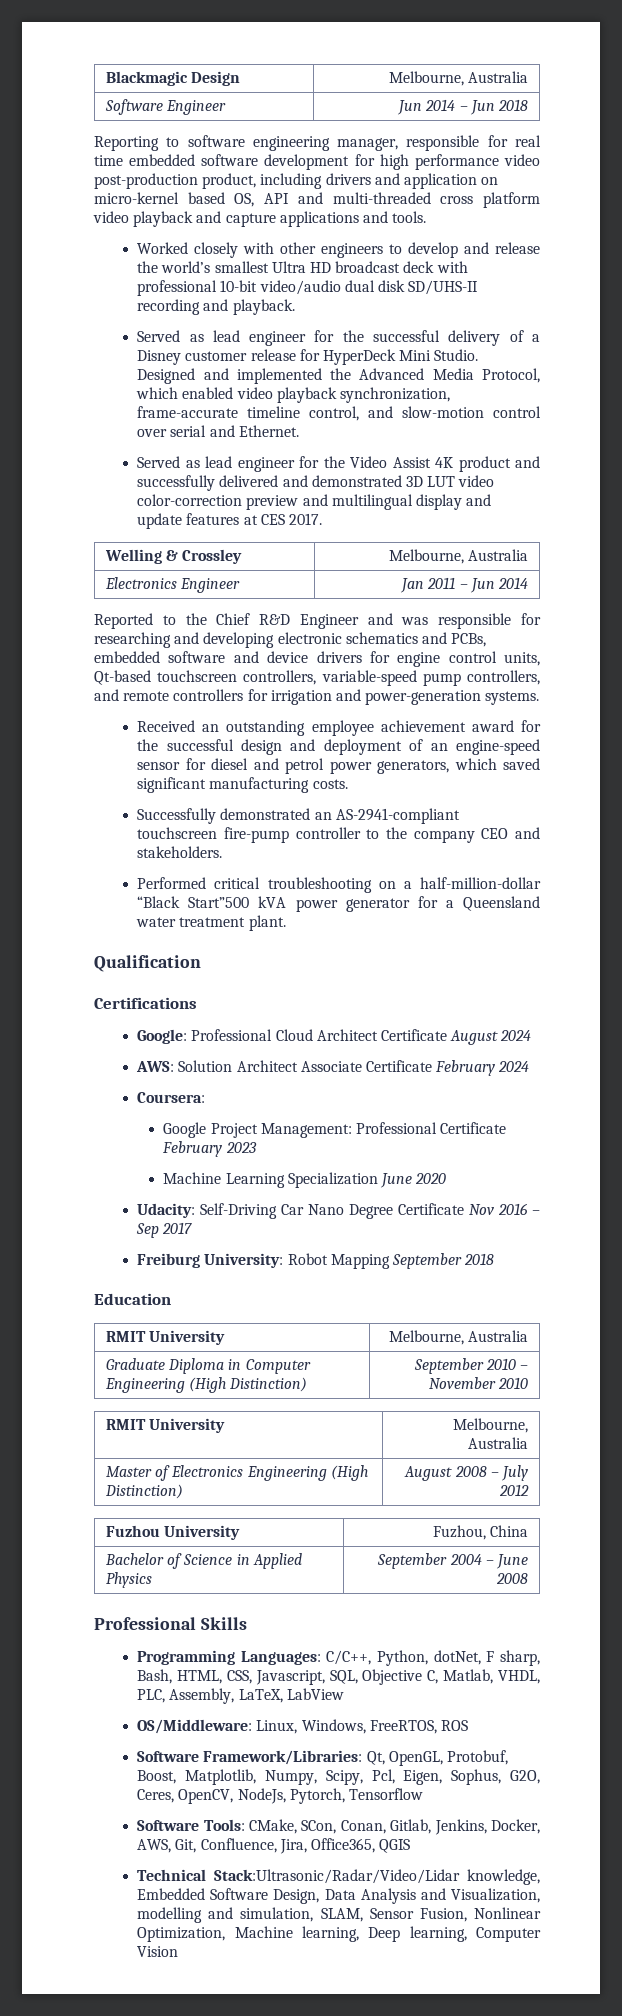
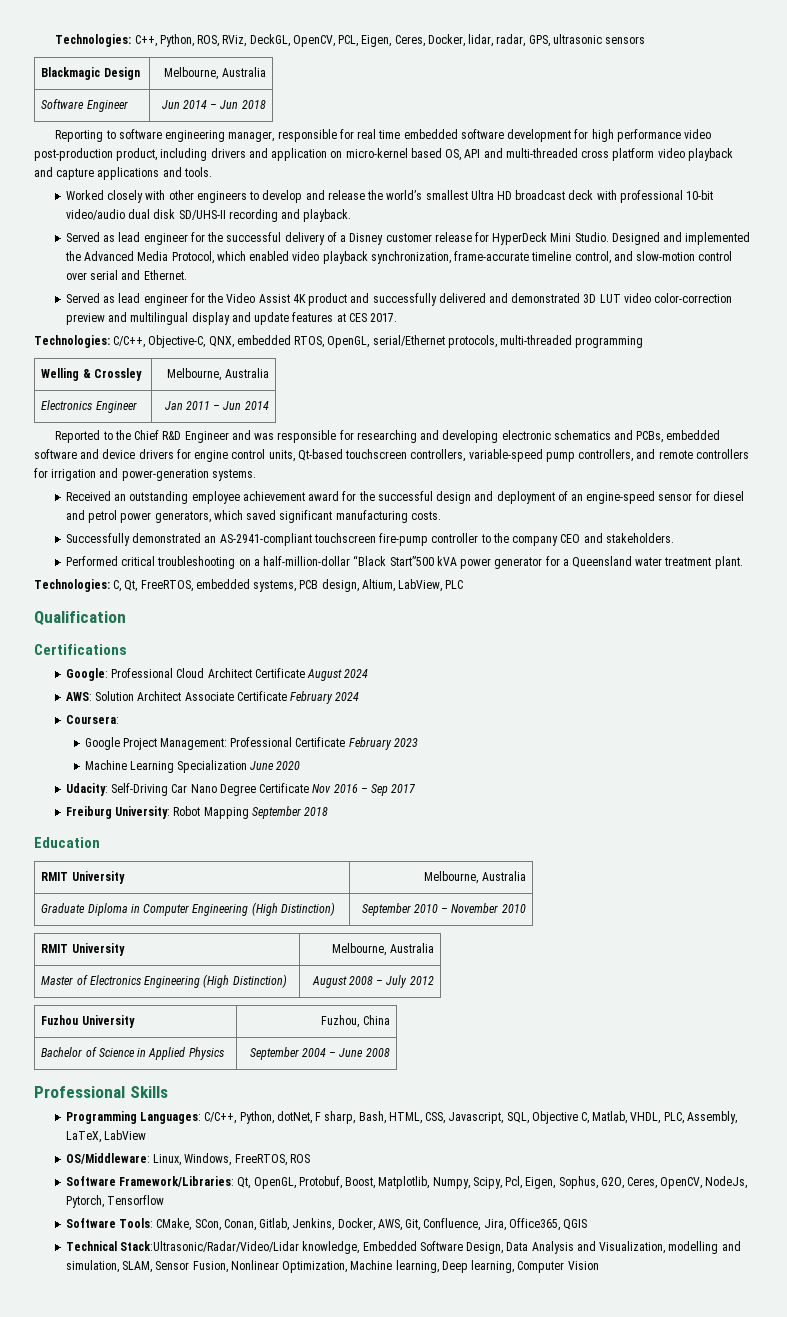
+ Technologies: C++, Python, ROS, RViz, DeckGL, OpenCV, PCL, Eigen, Ceres, Docker, lidar, radar, GPS, ultrasonic sensors
+ Technologies: C/C++, Objective-C, QNX, embedded RTOS, OpenGL, serial/Ethernet protocols, multi-threaded programming
+ Technologies: C, Qt, FreeRTOS, embedded systems, PCB design, Altium, LabView, PLC

